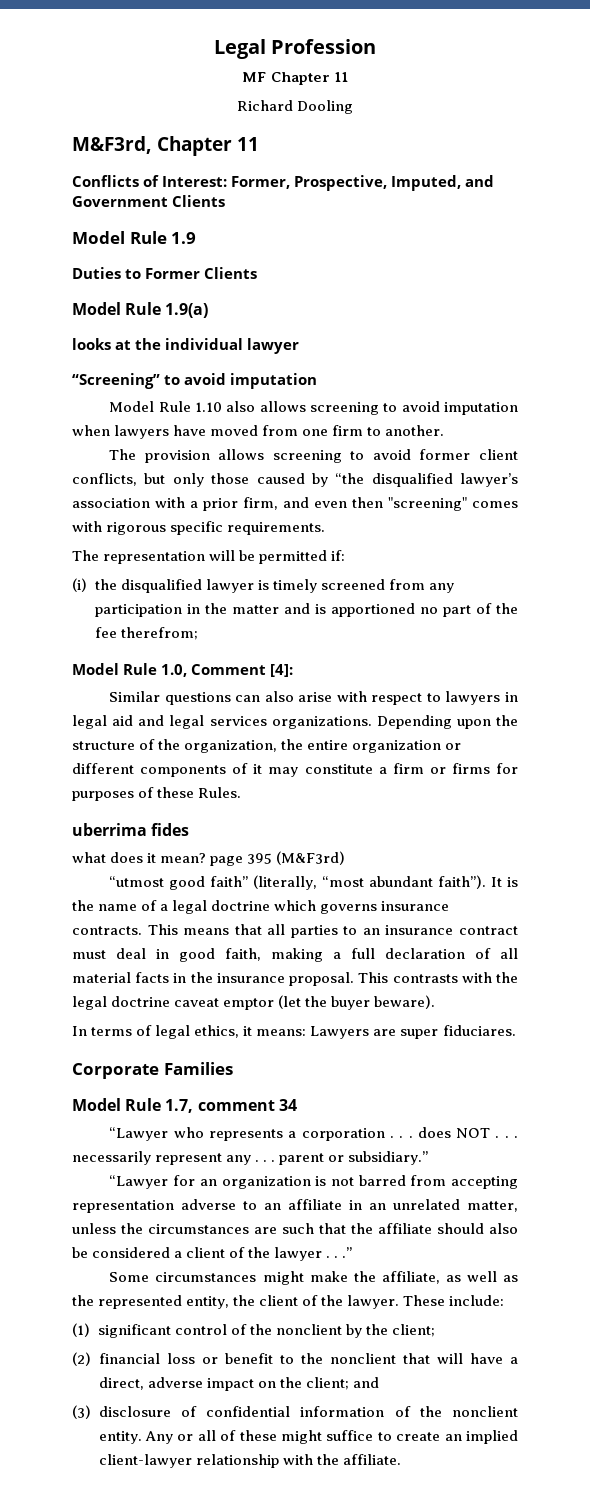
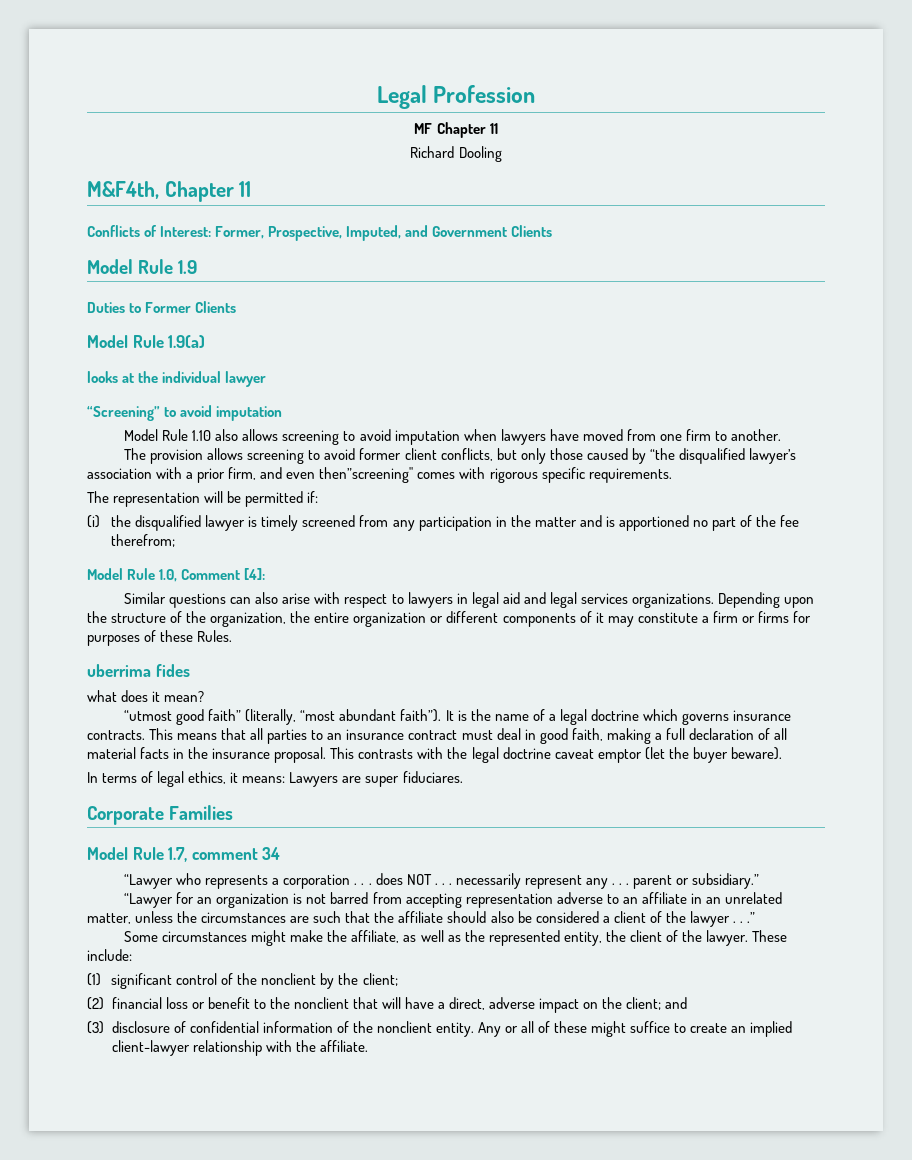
- M&F3rd, Chapter 11
+ M&F4th, Chapter 11
- The provision allows screening to avoid former client conflicts, but only those caused by “the disqualified lawyer’s association with a prior firm, and even then "screening" comes with rigorous specific requirements.
+ The provision allows screening to avoid former client conflicts, but only those caused by “the disqualified lawyer’s association with a prior firm, and even then”screening" comes with rigorous specific requirements.
- what does it mean? page 395 (M&F3rd)
+ what does it mean?

